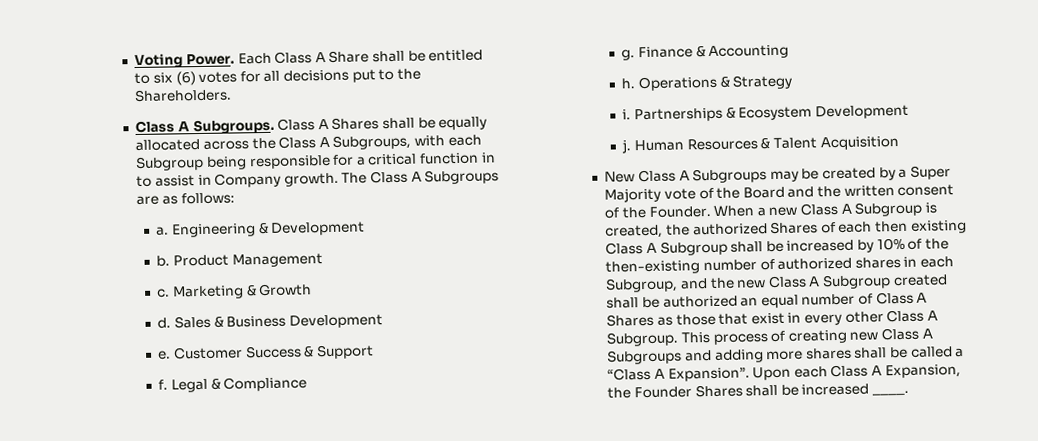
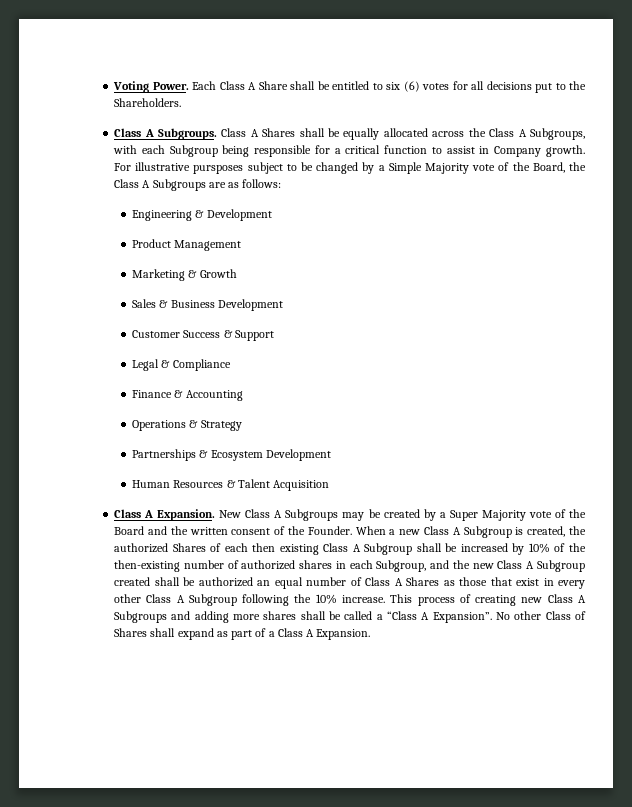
- Class A Shares shall be equally allocated across the Class A Subgroups, with each Subgroup being responsible for a critical function in to assist in Company growth.
+ Class A Shares shall be equally allocated across the Class A Subgroups, with each Subgroup being responsible for a critical function to assist in Company growth.
- The Class A Subgroups are as follows:
+ For illustrative pursposes subject to be changed by a Simple Majority vote of the Board, the Class A Subgroups are as follows:
- a.
- b.
- c.
- d.
- e.
- f.
- g.
- h.
- i.
- j. Human Resources & Talent Acquisition
- New Class A Subgroups may be created by a Super Majority vote of the Board and the written consent of the Founder.
+ Human Resources & Talent Acquisition
+ Class A Expansion. New Class A Subgroups may be created by a Super Majority vote of the Board and the written consent of the Founder.
- When a new Class A Subgroup is created, the authorized Shares of each then existing Class A Subgroup shall be increased by 10% of the then-existing number of authorized shares in each Subgroup, and the new Class A Subgroup created shall be authorized an equal number of Class A Shares as those that exist in every other Class A Subgroup.
+ When a new Class A Subgroup is created, the authorized Shares of each then existing Class A Subgroup shall be increased by 10% of the then-existing number of authorized shares in each Subgroup, and the new Class A Subgroup created shall be authorized an equal number of Class A Shares as those that exist in every other Class A Subgroup following the 10% increase.
- Upon each Class A Expansion, the Founder Shares shall be increased ____.
+ No other Class of Shares shall expand as part of a Class A Expansion.

